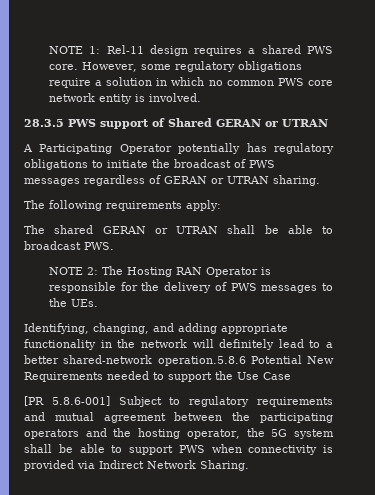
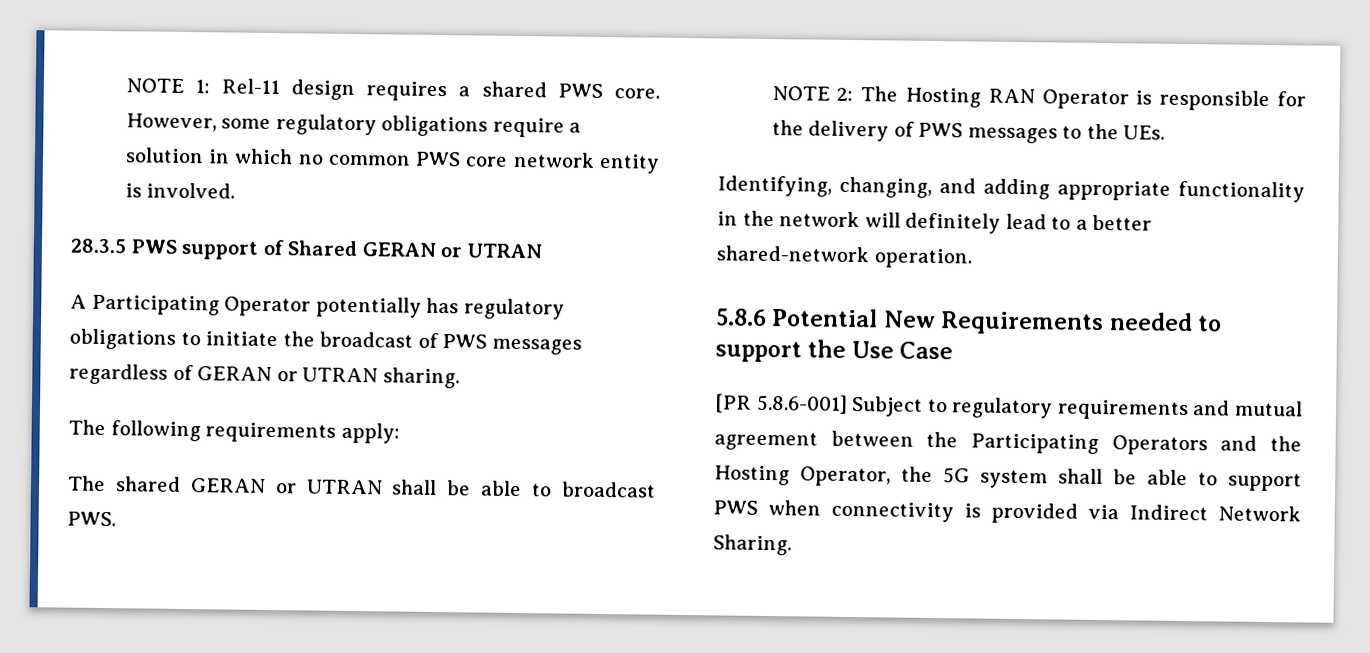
- Identifying, changing, and adding appropriate functionality in the network will definitely lead to a better shared-network operation.5.8.6 Potential New Requirements needed to support the Use Case
+ Identifying, changing, and adding appropriate functionality in the network will definitely lead to a better shared-network operation.
+ 5.8.6 Potential New Requirements needed to support the Use Case
- [PR 5.8.6-001] Subject to regulatory requirements and mutual agreement between the participating operators and the hosting operator, the 5G system shall be able to support PWS when connectivity is provided via Indirect Network Sharing.
+ [PR 5.8.6-001] Subject to regulatory requirements and mutual agreement between the Participating Operators and the Hosting Operator, the 5G system shall be able to support PWS when connectivity is provided via Indirect Network Sharing.

